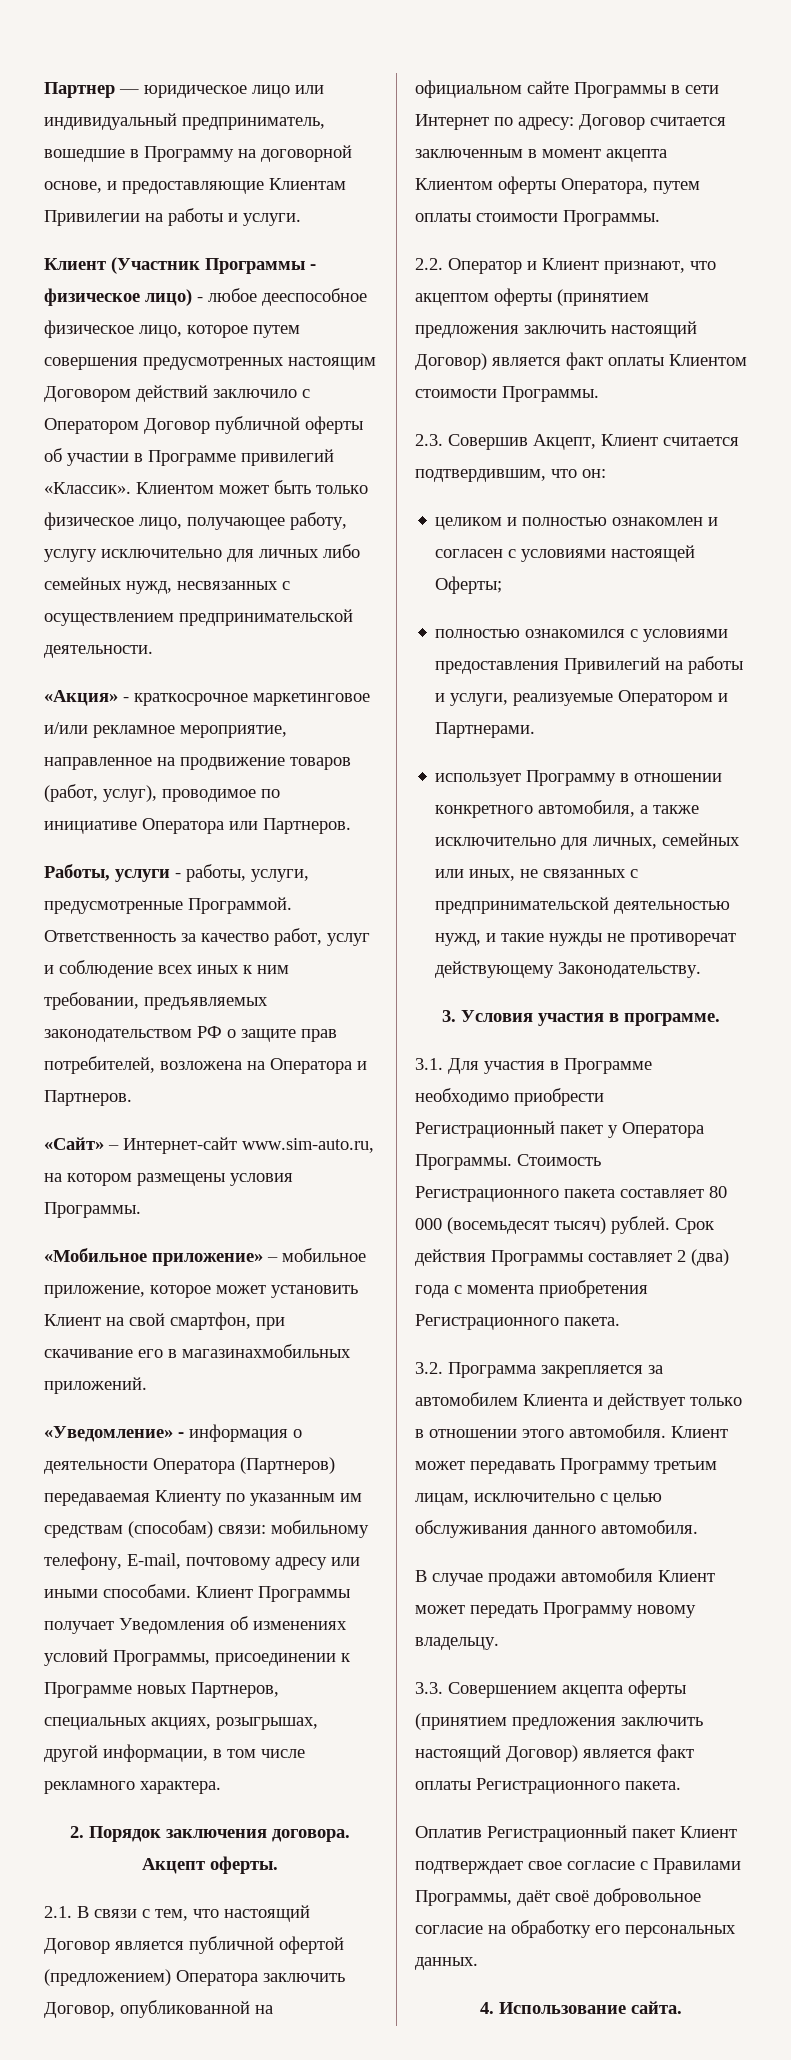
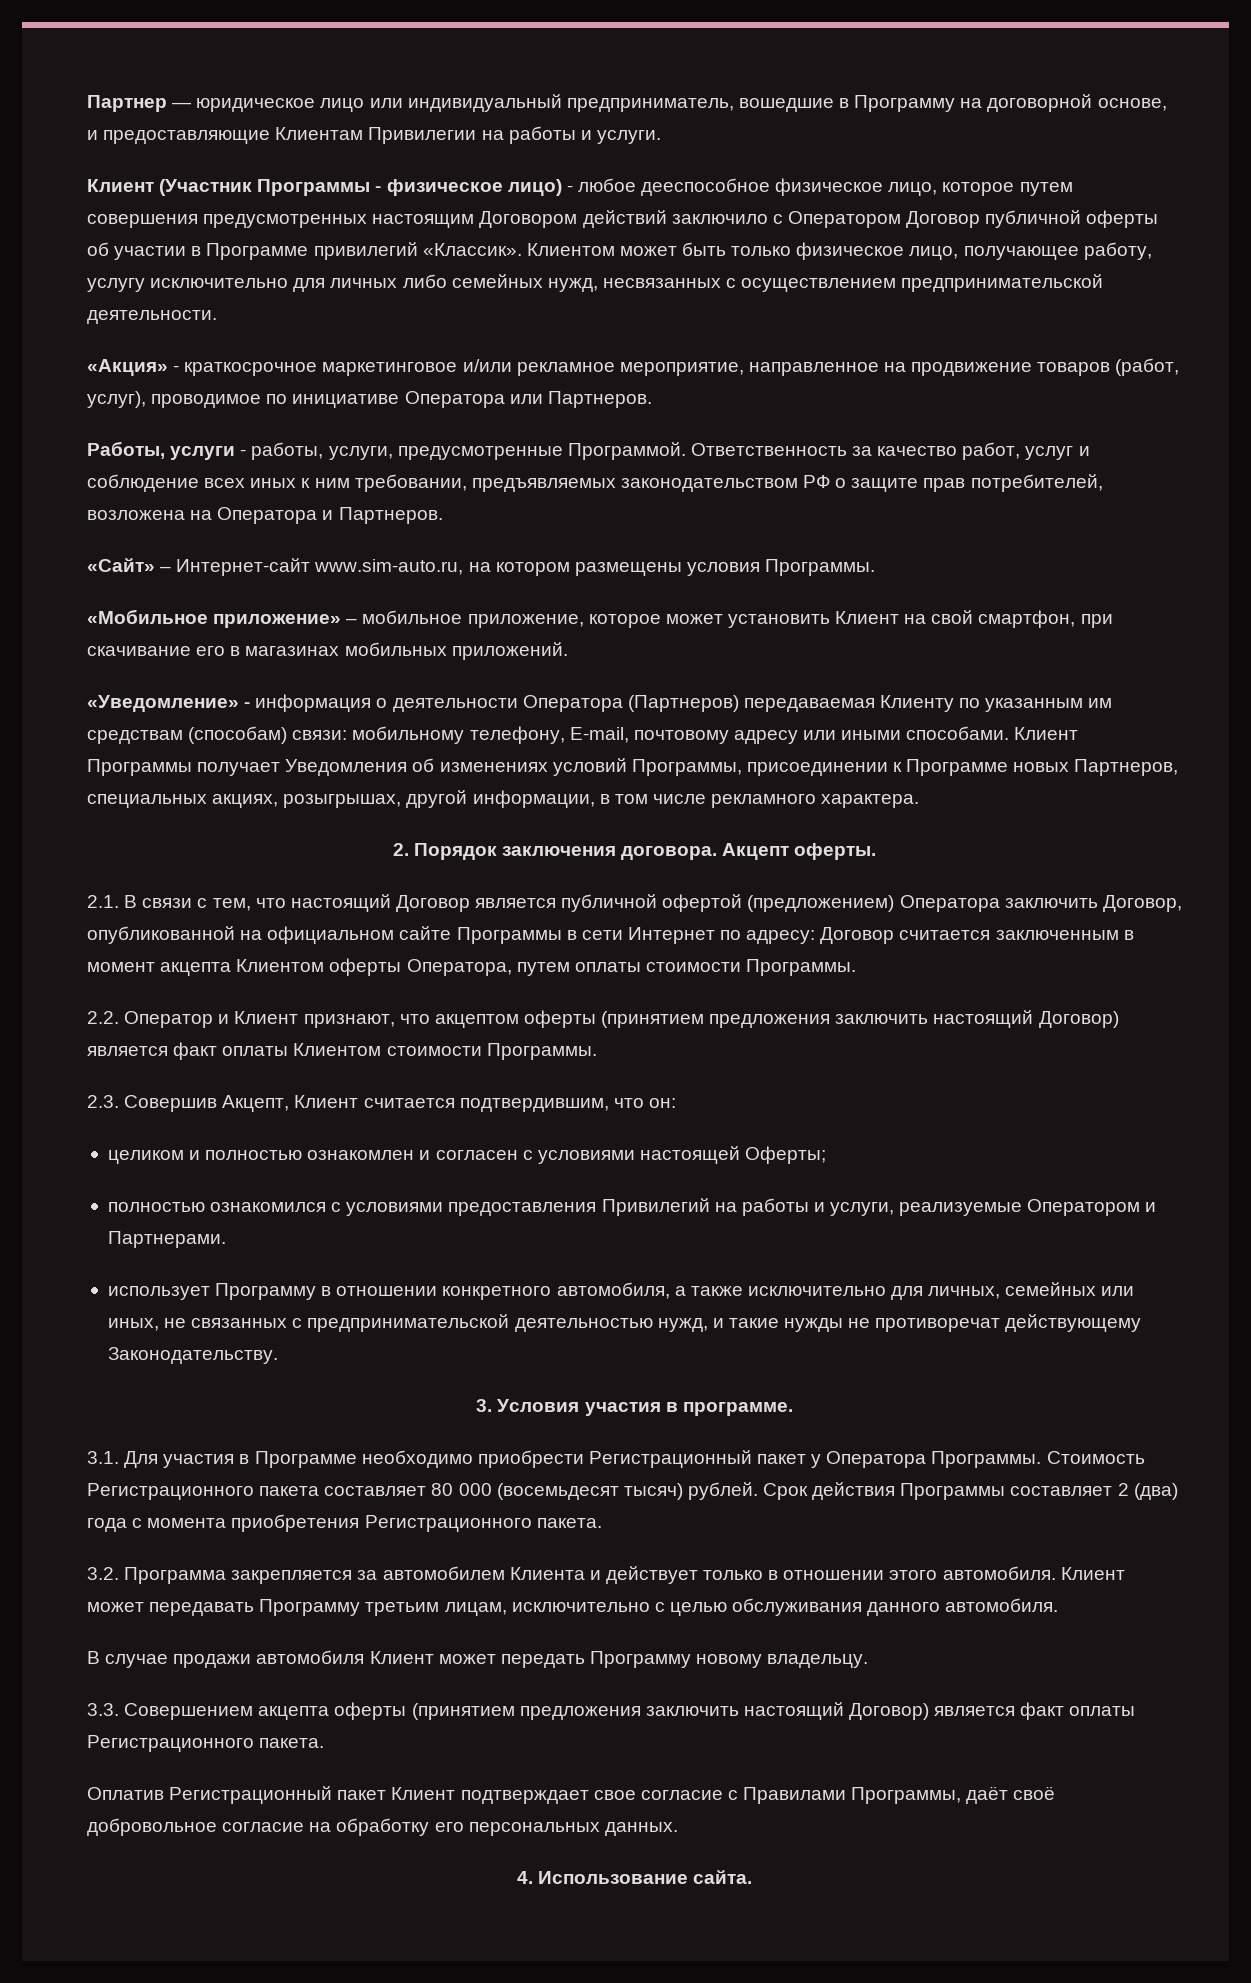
- «Мобильное приложение» – мобильное приложение, которое может установить Клиент на свой смартфон, при скачивание его в магазинахмобильных приложений.
+ «Мобильное приложение» – мобильное приложение, которое может установить Клиент на свой смартфон, при скачивание его в магазинах мобильных приложений.

